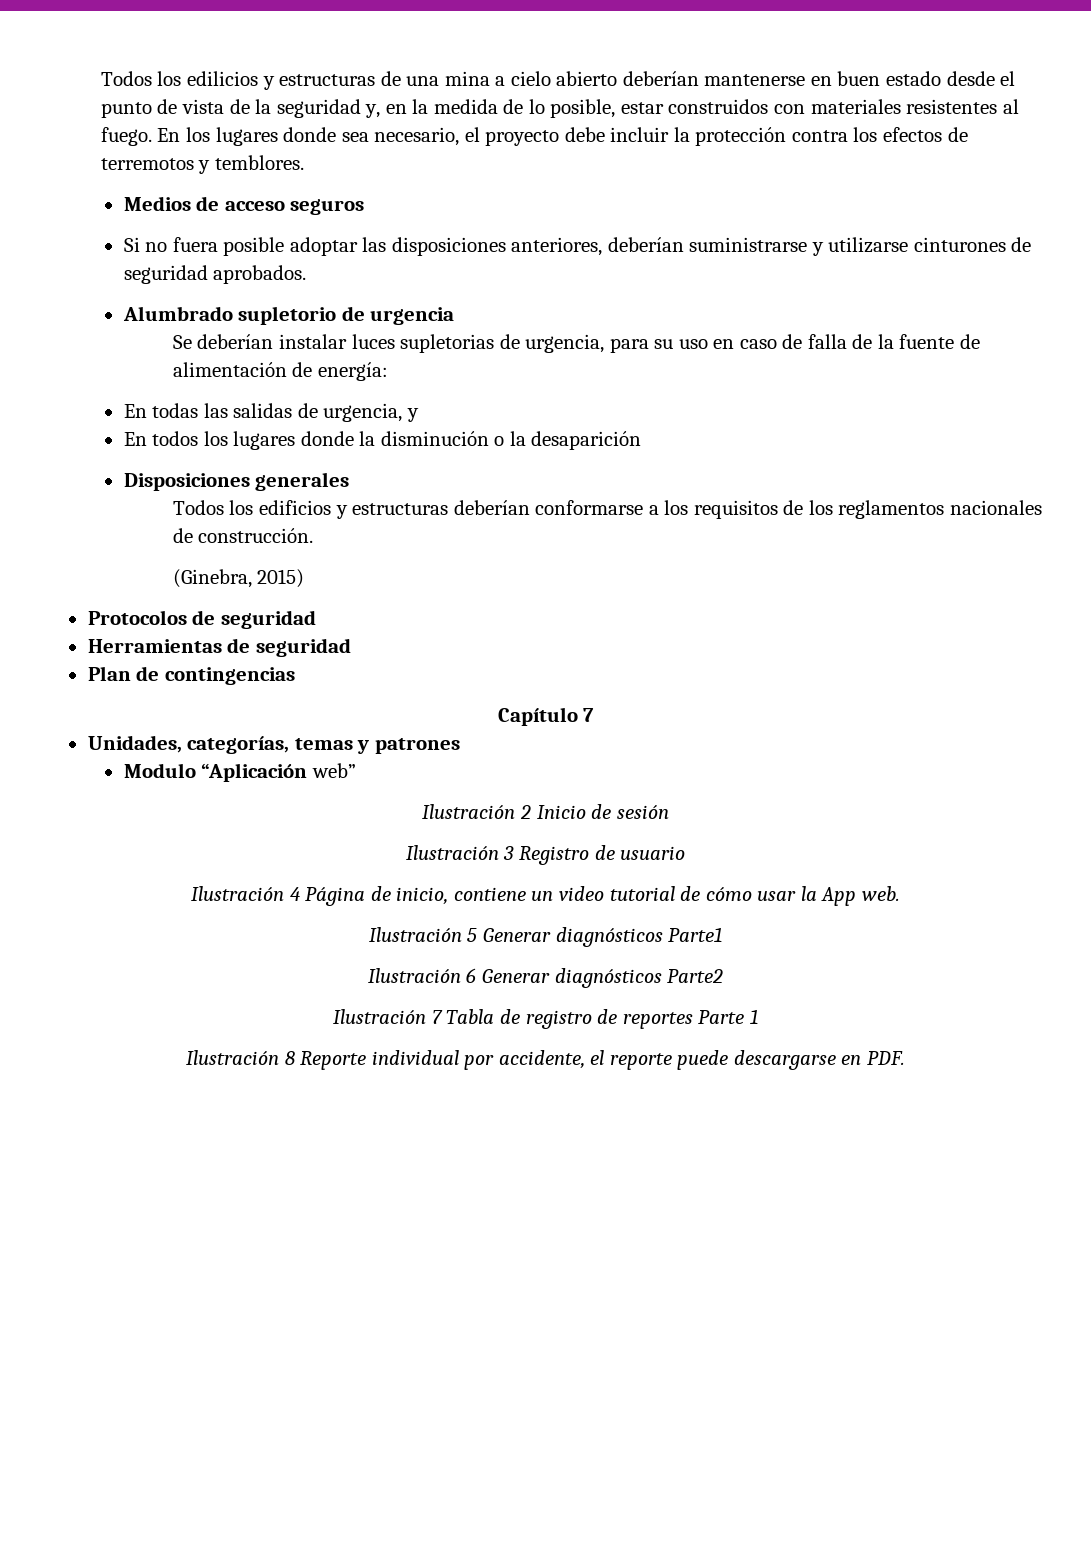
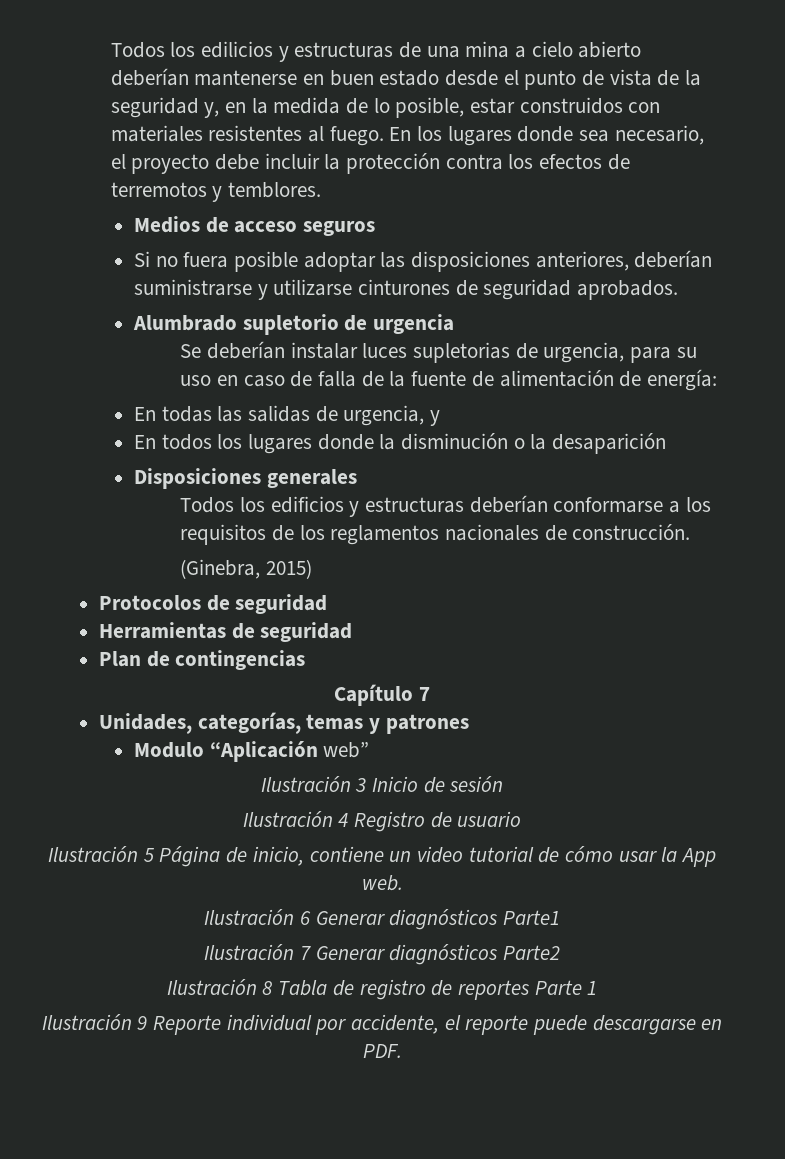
- Ilustración 2 Inicio de sesión
+ Ilustración 3 Inicio de sesión
- Ilustración 3 Registro de usuario
+ Ilustración 4 Registro de usuario
- Ilustración 4 Página de inicio, contiene un video tutorial de cómo usar la App web.
+ Ilustración 5 Página de inicio, contiene un video tutorial de cómo usar la App web.
- Ilustración 5 Generar diagnósticos Parte1
+ Ilustración 6 Generar diagnósticos Parte1
- Ilustración 6 Generar diagnósticos Parte2
+ Ilustración 7 Generar diagnósticos Parte2
- Ilustración 7 Tabla de registro de reportes Parte 1
+ Ilustración 8 Tabla de registro de reportes Parte 1
- Ilustración 8 Reporte individual por accidente, el reporte puede descargarse en PDF.
+ Ilustración 9 Reporte individual por accidente, el reporte puede descargarse en PDF.

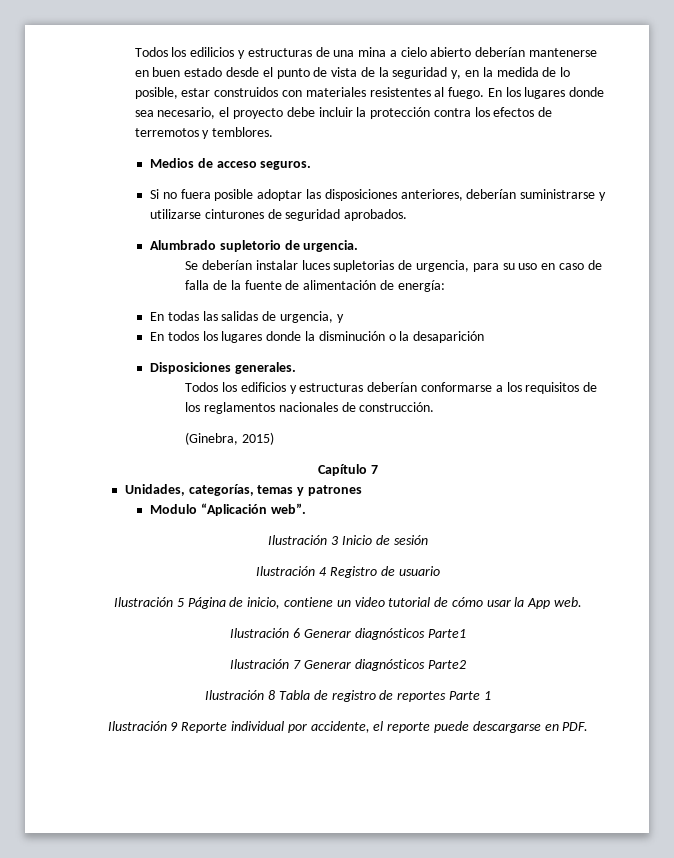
- Medios de acceso seguros
+ Medios de acceso seguros.
- Alumbrado supletorio de urgencia
+ Alumbrado supletorio de urgencia.
- Disposiciones generales
+ Disposiciones generales.
- Protocolos de seguridad
- Herramientas de seguridad
- Plan de contingencias
- Modulo “Aplicación web”
+ Modulo “Aplicación web”.

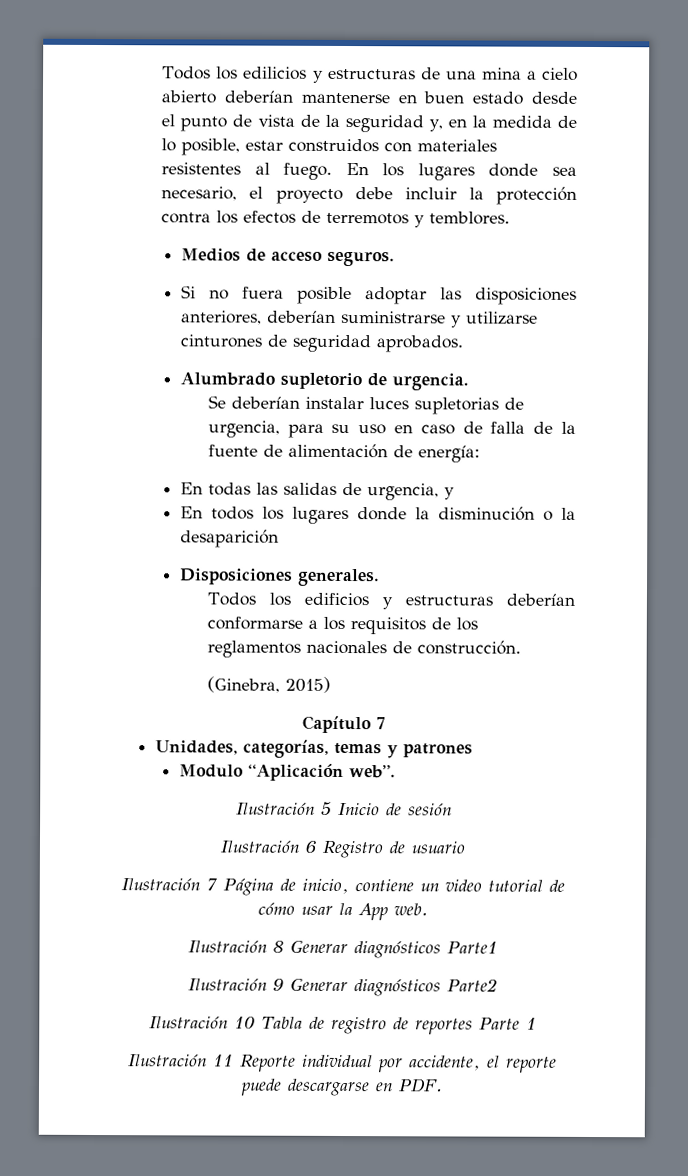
- Ilustración 3 Inicio de sesión
+ Ilustración 5 Inicio de sesión
- Ilustración 4 Registro de usuario
+ Ilustración 6 Registro de usuario
- Ilustración 5 Página de inicio, contiene un video tutorial de cómo usar la App web.
+ Ilustración 7 Página de inicio, contiene un video tutorial de cómo usar la App web.
- Ilustración 6 Generar diagnósticos Parte1
+ Ilustración 8 Generar diagnósticos Parte1
- Ilustración 7 Generar diagnósticos Parte2
+ Ilustración 9 Generar diagnósticos Parte2
- Ilustración 8 Tabla de registro de reportes Parte 1
+ Ilustración 10 Tabla de registro de reportes Parte 1
- Ilustración 9 Reporte individual por accidente, el reporte puede descargarse en PDF.
+ Ilustración 11 Reporte individual por accidente, el reporte puede descargarse en PDF.

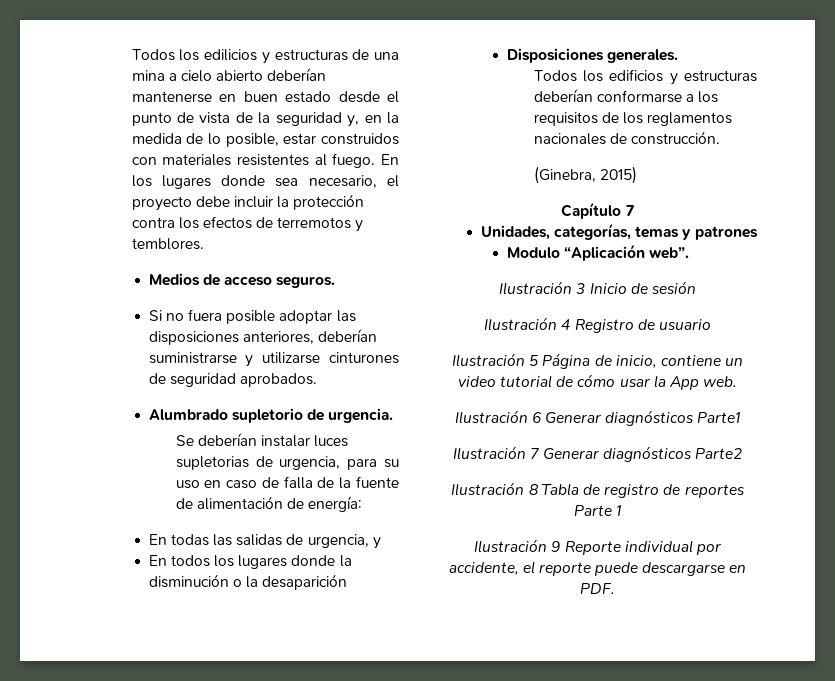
- Ilustración 5 Inicio de sesión
+ Ilustración 3 Inicio de sesión
- Ilustración 6 Registro de usuario
+ Ilustración 4 Registro de usuario
- Ilustración 7 Página de inicio, contiene un video tutorial de cómo usar la App web.
+ Ilustración 5 Página de inicio, contiene un video tutorial de cómo usar la App web.
- Ilustración 8 Generar diagnósticos Parte1
+ Ilustración 6 Generar diagnósticos Parte1
- Ilustración 9 Generar diagnósticos Parte2
+ Ilustración 7 Generar diagnósticos Parte2
- Ilustración 10 Tabla de registro de reportes Parte 1
+ Ilustración 8 Tabla de registro de reportes Parte 1
- Ilustración 11 Reporte individual por accidente, el reporte puede descargarse en PDF.
+ Ilustración 9 Reporte individual por accidente, el reporte puede descargarse en PDF.

